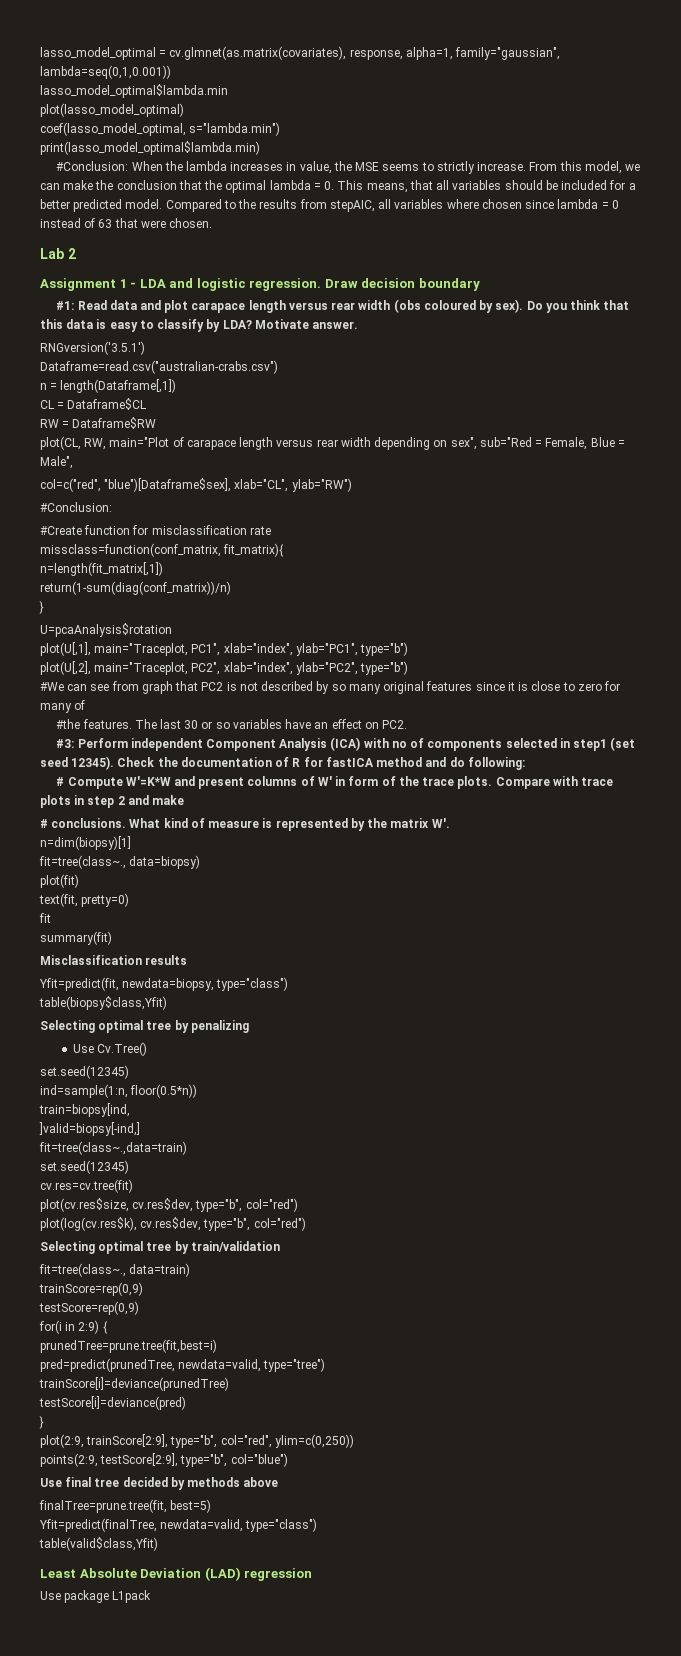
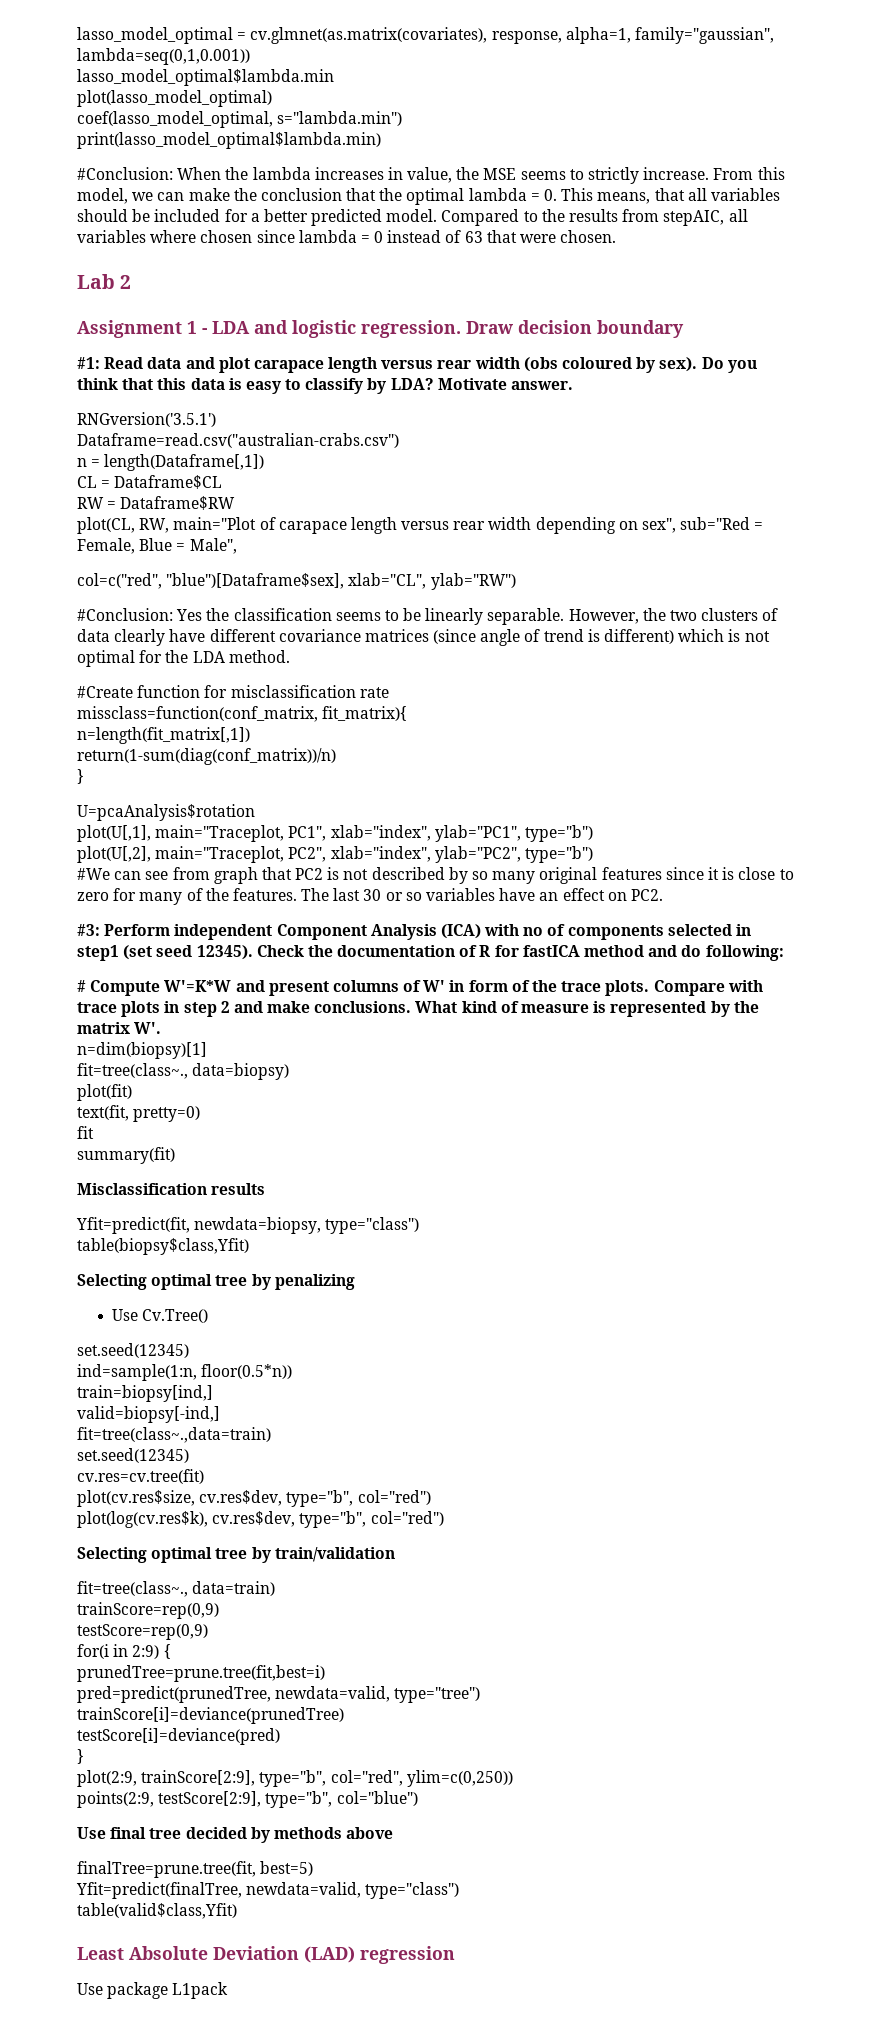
  col=c("red", "blue")[Dataframe$sex], xlab="CL", ylab="RW")
- #Conclusion:
+ #Conclusion: Yes the classification seems to be linearly separable. However, the two clusters of data clearly have different covariance matrices (since angle of trend is different) which is not optimal for the LDA method.
- #We can see from graph that PC2 is not described by so many original features since it is close to zero for many of
- #the features.
+ #We can see from graph that PC2 is not described by so many original features since it is close to zero for many of the features.
- Compare with trace plots in step 2 and make
- # conclusions.
+ Compare with trace plots in step 2 and make conclusions.
- train=biopsy[ind,
- ]valid=biopsy[-ind,]
+ train=biopsy[ind,]
+ valid=biopsy[-ind,]

